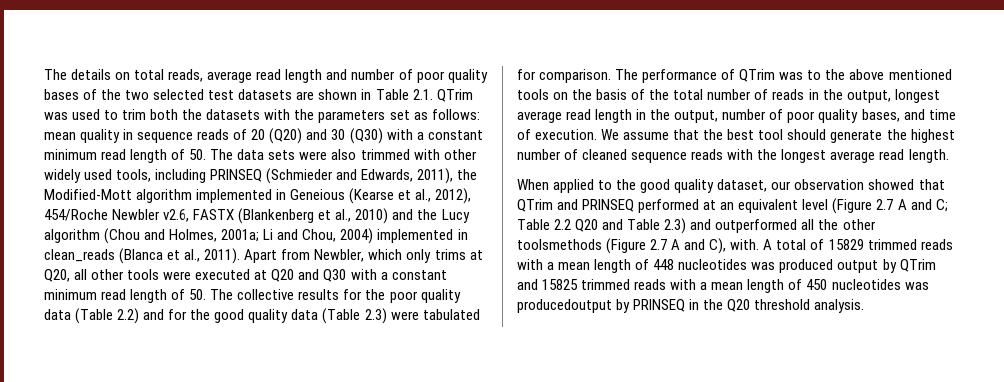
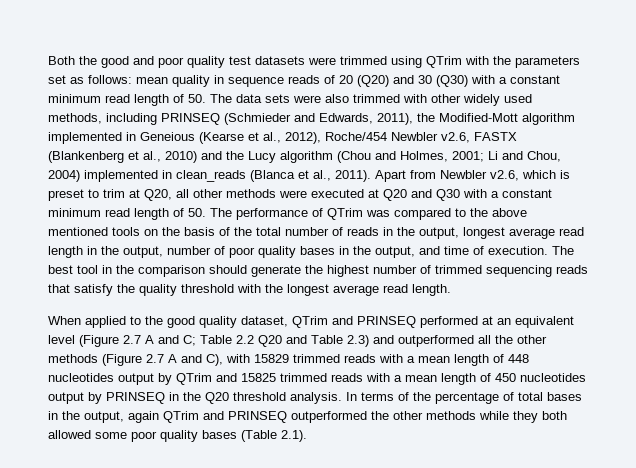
- The details on total reads, average read length and number of poor quality bases of the two selected test datasets are shown in Table 2.1. QTrim was used to trim both the datasets with the parameters set as follows:
+ Both the good and poor quality test datasets were trimmed using QTrim with the parameters set as follows:
- mean quality in sequence reads of 20 (Q20) and 30 (Q30) with a constant minimum read length of 50. The data sets were also trimmed with other widely used tools, including PRINSEQ (Schmieder and Edwards, 2011), the Modified-Mott algorithm implemented in Geneious (Kearse et al., 2012), 454/Roche Newbler v2.6, FASTX (Blankenberg et al., 2010) and the Lucy algorithm (Chou and Holmes, 2001a;
+ mean quality in sequence reads of 20 (Q20) and 30 (Q30) with a constant minimum read length of 50. The data sets were also trimmed with other widely used methods, including PRINSEQ (Schmieder and Edwards, 2011), the Modified-Mott algorithm implemented in Geneious (Kearse et al., 2012), Roche/454 Newbler v2.6, FASTX (Blankenberg et al., 2010) and the Lucy algorithm (Chou and Holmes, 2001;
- Apart from Newbler, which only trims at Q20, all other tools were executed at Q20 and Q30 with a constant minimum read length of 50. The collective results for the poor quality data (Table 2.2) and for the good quality data (Table 2.3) were tabulated for comparison. The performance of QTrim was to the above mentioned tools on the basis of the total number of reads in the output, longest average read length in the output, number of poor quality bases, and time of execution. We assume that the best tool should generate the highest number of cleaned sequence reads with the longest average read length.
+ Apart from Newbler v2.6, which is preset to trim at Q20, all other methods were executed at Q20 and Q30 with a constant minimum read length of 50. The performance of QTrim was compared to the above mentioned tools on the basis of the total number of reads in the output, longest average read length in the output, number of poor quality bases in the output, and time of execution. The best tool in the comparison should generate the highest number of trimmed sequencing reads that satisfy the quality threshold with the longest average read length.
- When applied to the good quality dataset, our observation showed that QTrim and PRINSEQ performed at an equivalent level (Figure 2.7 A and C;
+ When applied to the good quality dataset, QTrim and PRINSEQ performed at an equivalent level (Figure 2.7 A and C;
- Table 2.2 Q20 and Table 2.3) and outperformed all the other toolsmethods (Figure 2.7 A and C), with. A total of 15829 trimmed reads with a mean length of 448 nucleotides was produced output by QTrim and 15825 trimmed reads with a mean length of 450 nucleotides was producedoutput by PRINSEQ in the Q20 threshold analysis.
+ Table 2.2 Q20 and Table 2.3) and outperformed all the other methods (Figure 2.7 A and C), with 15829 trimmed reads with a mean length of 448 nucleotides output by QTrim and 15825 trimmed reads with a mean length of 450 nucleotides output by PRINSEQ in the Q20 threshold analysis.
+ In terms of the percentage of total bases in the output, again QTrim and PRINSEQ outperformed the other methods while they both allowed some poor quality bases (Table 2.1).

